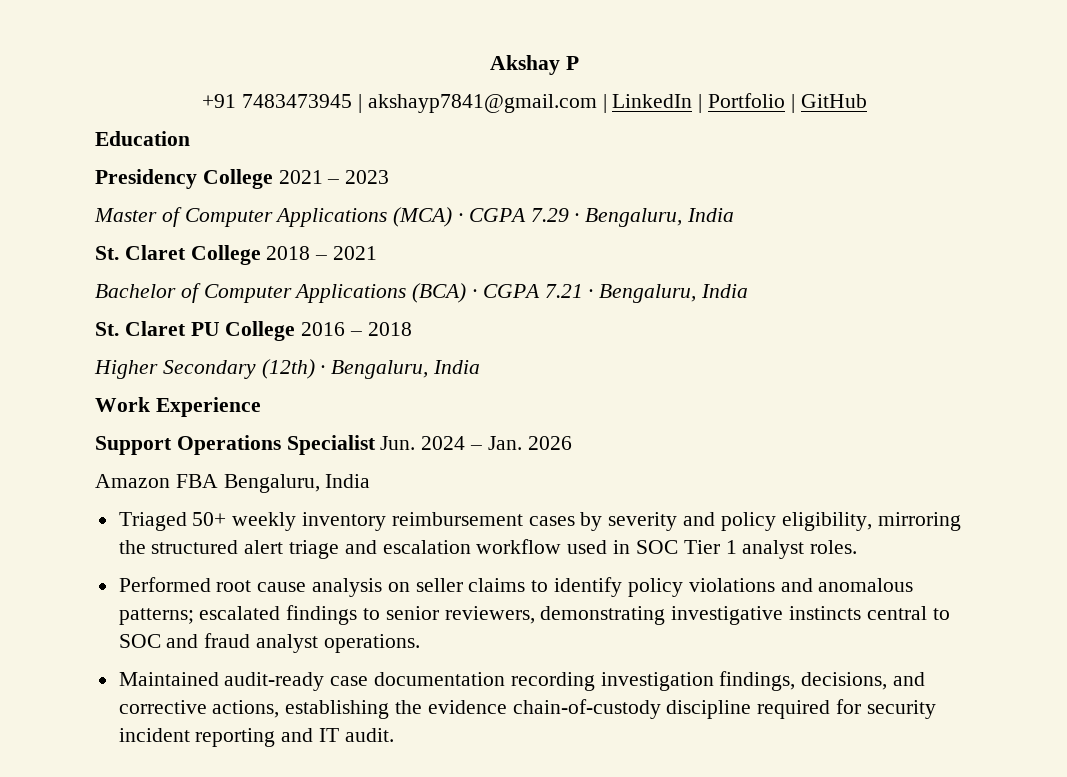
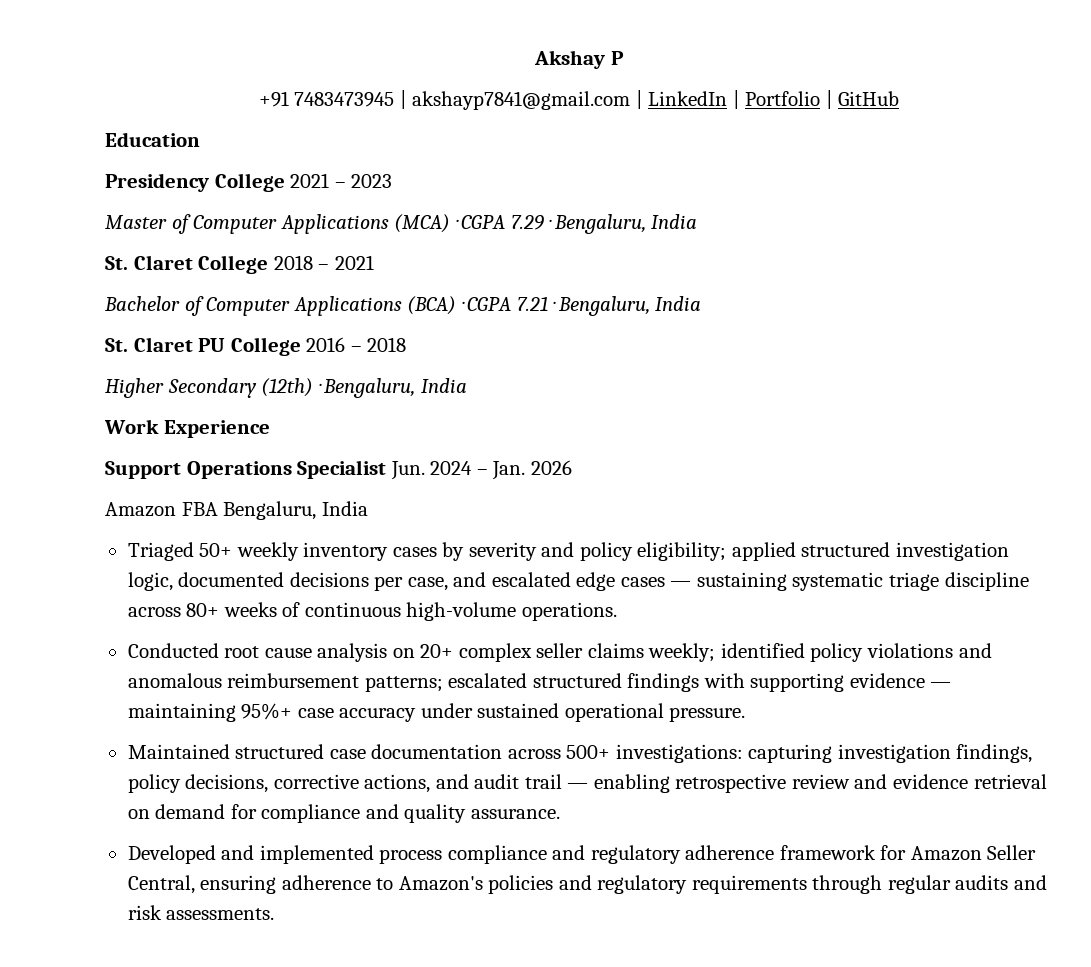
- Triaged 50+ weekly inventory reimbursement cases by severity and policy eligibility, mirroring the structured alert triage and escalation workflow used in SOC Tier 1 analyst roles.
- Performed root cause analysis on seller claims to identify policy violations and anomalous patterns; escalated findings to senior reviewers, demonstrating investigative instincts central to SOC and fraud analyst operations.
+ Triaged 50+ weekly inventory cases by severity and policy eligibility; applied structured investigation logic, documented decisions per case, and escalated edge cases — sustaining systematic triage discipline across 80+ weeks of continuous high-volume operations.
+ Conducted root cause analysis on 20+ complex seller claims weekly; identified policy violations and anomalous reimbursement patterns; escalated structured findings with supporting evidence — maintaining 95%+ case accuracy under sustained operational pressure.
- Maintained audit-ready case documentation recording investigation findings, decisions, and corrective actions, establishing the evidence chain-of-custody discipline required for security incident reporting and IT audit.
+ Maintained structured case documentation across 500+ investigations: capturing investigation findings, policy decisions, corrective actions, and audit trail — enabling retrospective review and evidence retrieval on demand for compliance and quality assurance.
+ Developed and implemented process compliance and regulatory adherence framework for Amazon Seller Central, ensuring adherence to Amazon's policies and regulatory requirements through regular audits and risk assessments.

